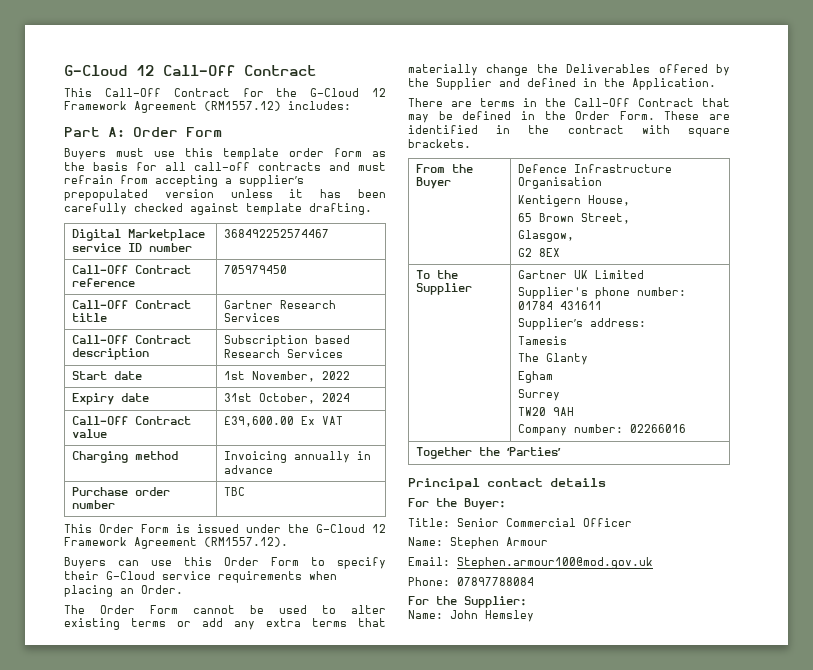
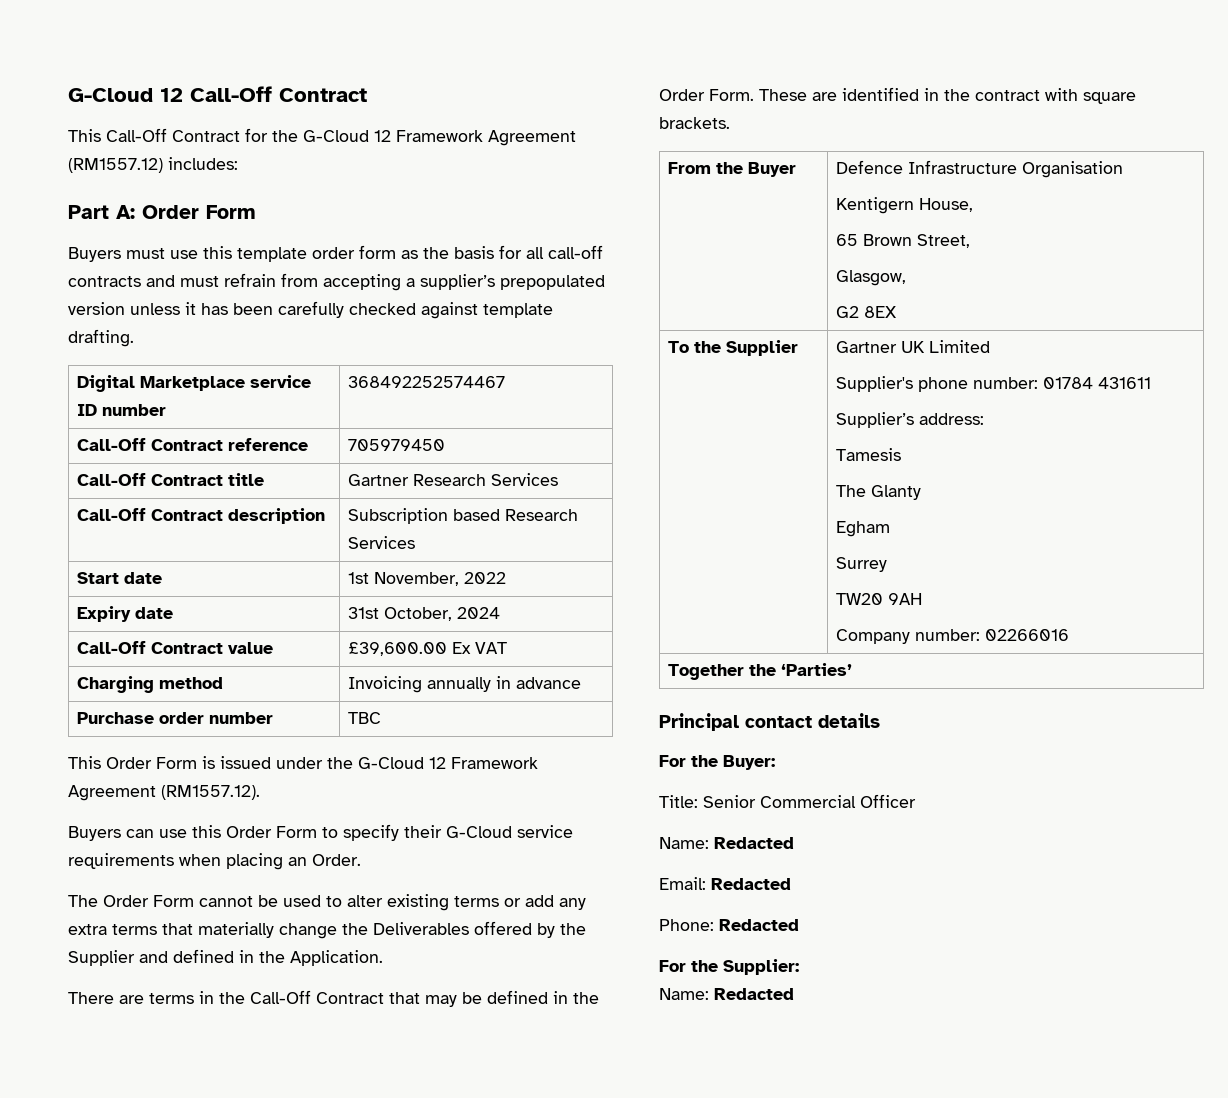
  Title: Senior Commercial Officer
- Name: Stephen Armour
+ Name: Redacted
- Email: Stephen.armour100@mod.gov.uk
+ Email: Redacted
- Phone: 07897788084
+ Phone: Redacted
  For the Supplier:
- Name: John Hemsley
+ Name: Redacted

